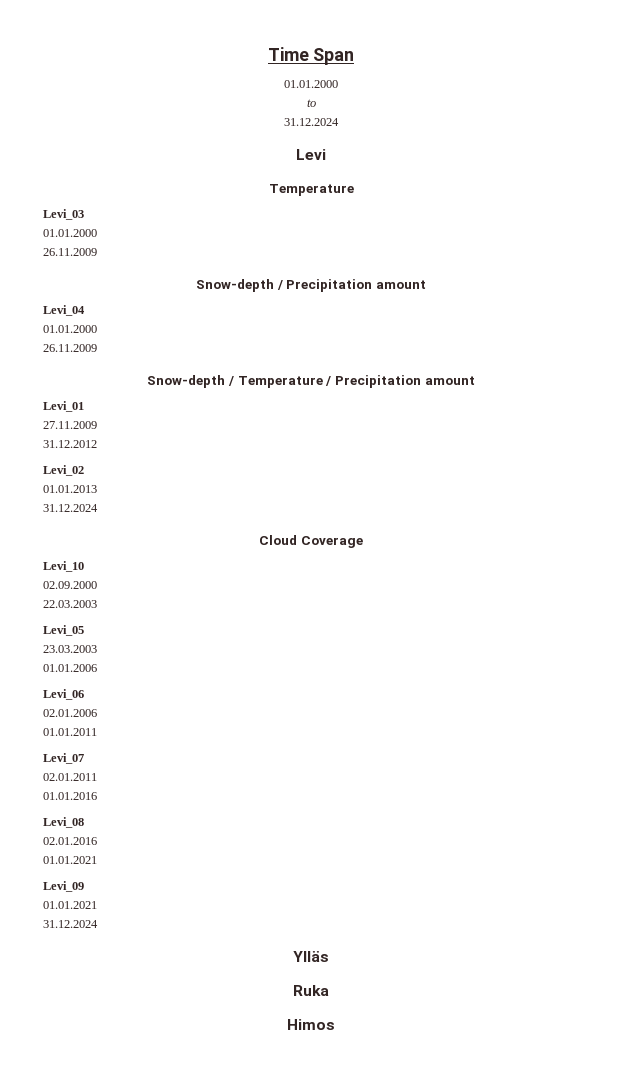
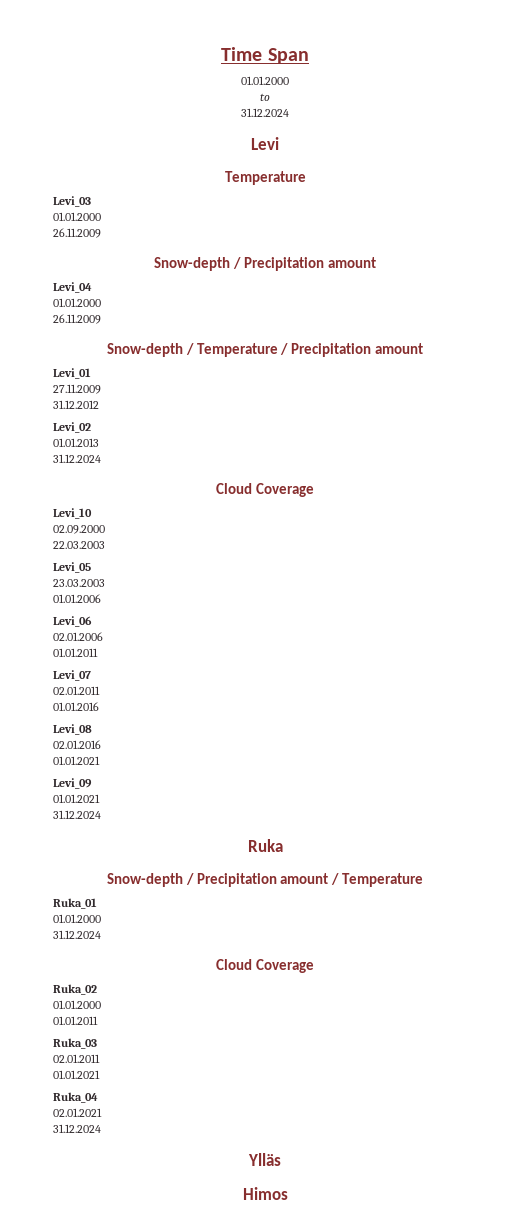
+ Ruka
+ Snow-depth / Precipitation amount / Temperature
+ Ruka_01
+ 01.01.2000
+ 31.12.2024
+ Cloud Coverage
+ Ruka_02
+ 01.01.2000
+ 01.01.2011
+ Ruka_03
+ 02.01.2011
+ 01.01.2021
+ Ruka_04
+ 02.01.2021
+ 31.12.2024
- Ruka

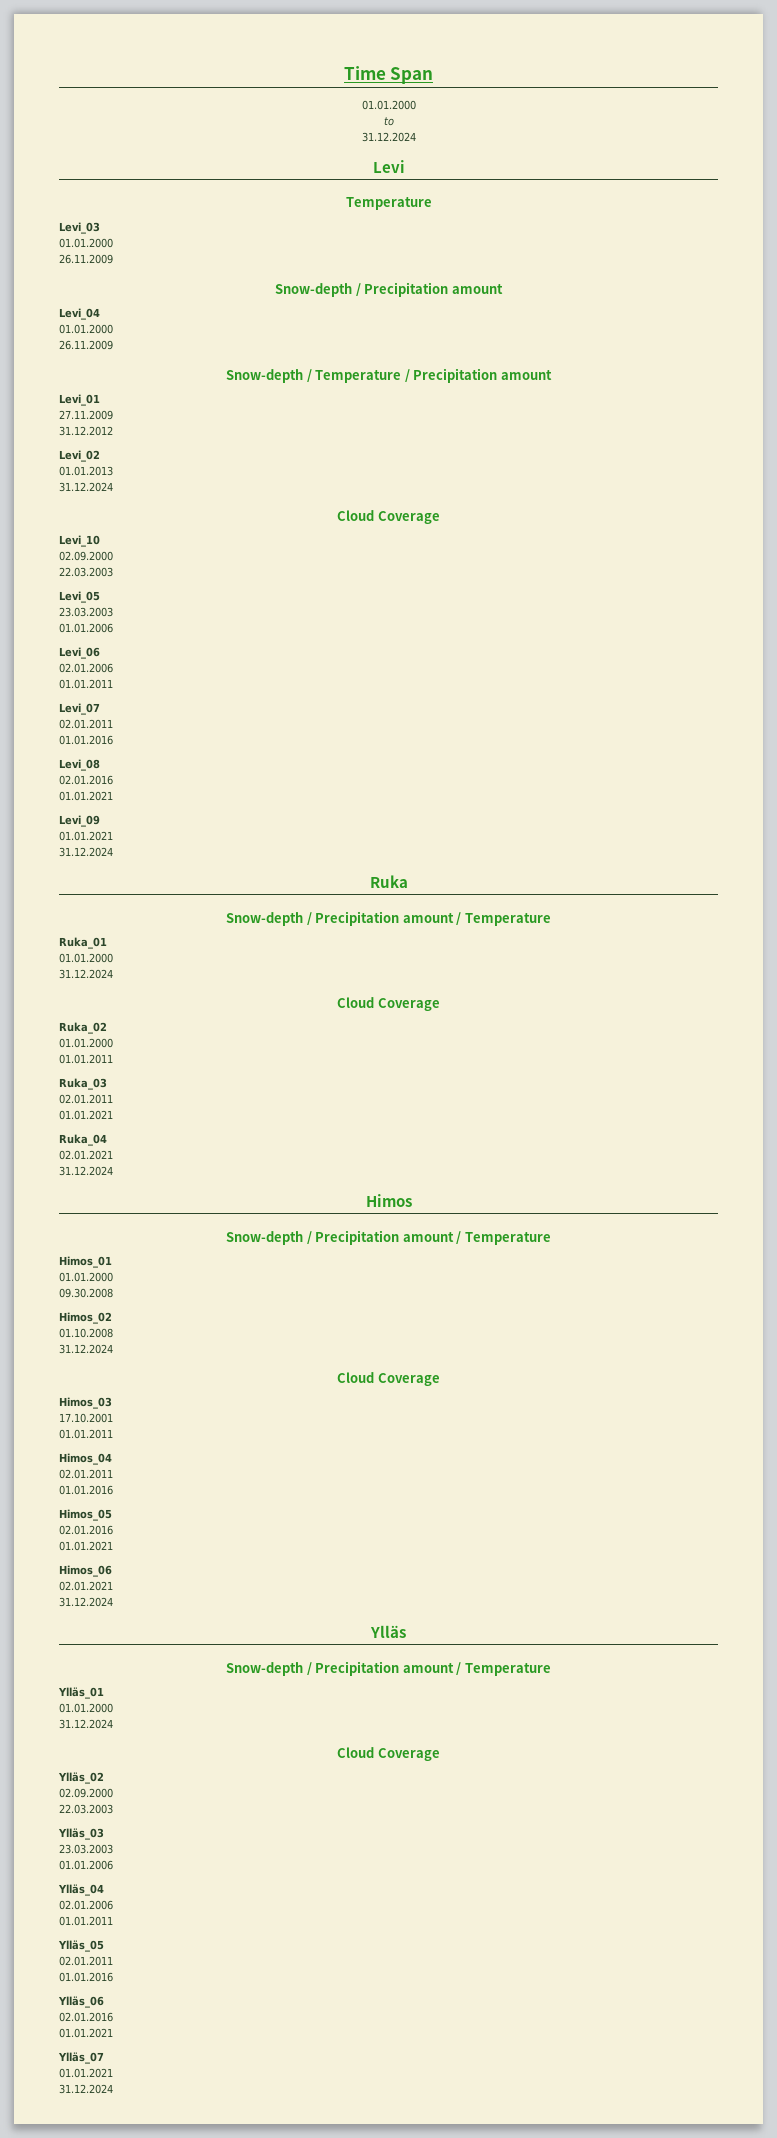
+ Himos
+ Snow-depth / Precipitation amount / Temperature
+ Himos_01
+ 01.01.2000
+ 09.30.2008
+ Himos_02
+ 01.10.2008
+ 31.12.2024
+ Cloud Coverage
+ Himos_03
+ 17.10.2001
+ 01.01.2011
+ Himos_04
+ 02.01.2011
+ 01.01.2016
+ Himos_05
+ 02.01.2016
+ 01.01.2021
+ Himos_06
+ 02.01.2021
+ 31.12.2024
  Ylläs
- Himos
+ Snow-depth / Precipitation amount / Temperature
+ Ylläs_01
+ 01.01.2000
+ 31.12.2024
+ Cloud Coverage
+ Ylläs_02
+ 02.09.2000
+ 22.03.2003
+ Ylläs_03
+ 23.03.2003
+ 01.01.2006
+ Ylläs_04
+ 02.01.2006
+ 01.01.2011
+ Ylläs_05
+ 02.01.2011
+ 01.01.2016
+ Ylläs_06
+ 02.01.2016
+ 01.01.2021
+ Ylläs_07
+ 01.01.2021
+ 31.12.2024

